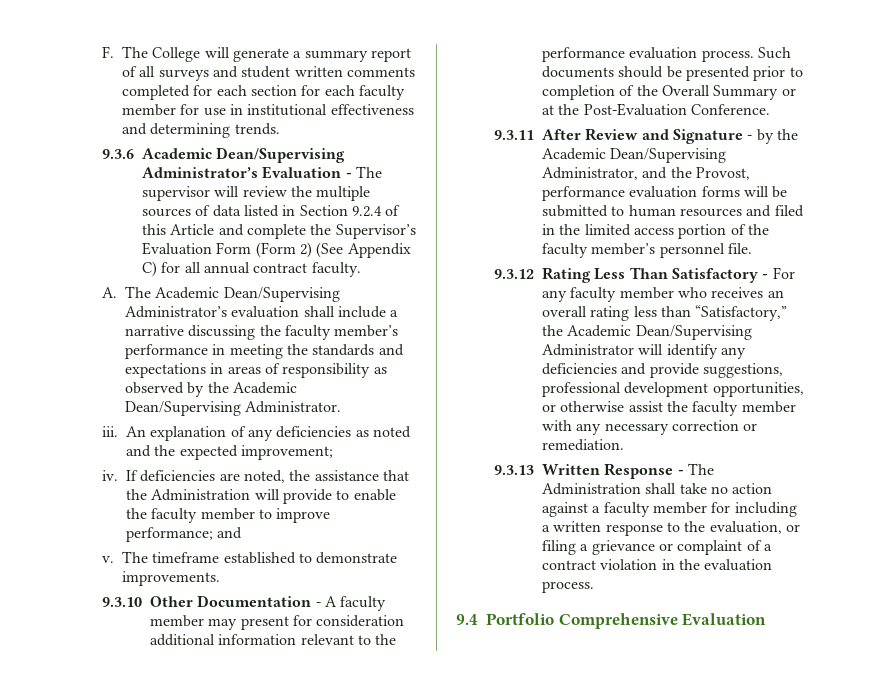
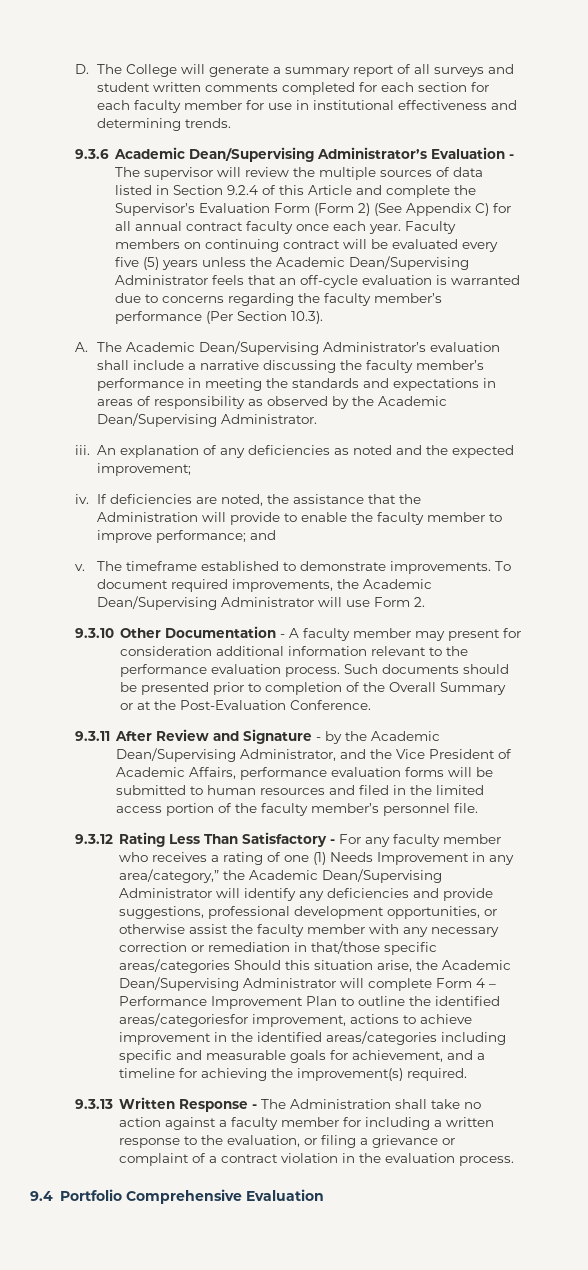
- F. The College will generate a summary report of all surveys and student written comments completed for each section for each faculty member for use in institutional effectiveness and determining trends.
+ D. The College will generate a summary report of all surveys and student written comments completed for each section for each faculty member for use in institutional effectiveness and determining trends.
- 9.3.6 Academic Dean/Supervising Administrator’s Evaluation - The supervisor will review the multiple sources of data listed in Section 9.2.4 of this Article and complete the Supervisor’s Evaluation Form (Form 2) (See Appendix C) for all annual contract faculty.
+ 9.3.6 Academic Dean/Supervising Administrator’s Evaluation - The supervisor will review the multiple sources of data listed in Section 9.2.4 of this Article and complete the Supervisor’s Evaluation Form (Form 2) (See Appendix C) for all annual contract faculty once each year. Faculty members on continuing contract will be evaluated every five (5) years unless the Academic Dean/Supervising Administrator feels that an off-cycle evaluation is warranted due to concerns regarding the faculty member’s performance (Per Section 10.3).
+ To document required improvements, the Academic Dean/Supervising Administrator will use Form 2.
- 9.3.11 After Review and Signature - by the Academic Dean/Supervising Administrator, and the Provost, performance evaluation forms will be submitted to human resources and filed in the limited access portion of the faculty member’s personnel file.
+ 9.3.11 After Review and Signature - by the Academic Dean/Supervising Administrator, and the Vice President of Academic Affairs, performance evaluation forms will be submitted to human resources and filed in the limited access portion of the faculty member’s personnel file.
- 9.3.12 Rating Less Than Satisfactory - For any faculty member who receives an overall rating less than “Satisfactory,” the Academic Dean/Supervising Administrator will identify any deficiencies and provide suggestions, professional development opportunities, or otherwise assist the faculty member with any necessary correction or remediation.
+ 9.3.12 Rating Less Than Satisfactory - For any faculty member who receives a rating of one (1) Needs Improvement in any area/category,” the Academic Dean/Supervising Administrator will identify any deficiencies and provide suggestions, professional development opportunities, or otherwise assist the faculty member with any necessary correction or remediation in that/those specific areas/categories Should this situation arise, the Academic Dean/Supervising Administrator will complete Form 4 – Performance Improvement Plan to outline the identified areas/categoriesfor improvement, actions to achieve improvement in the identified areas/categories including specific and measurable goals for achievement, and a timeline for achieving the improvement(s) required.

